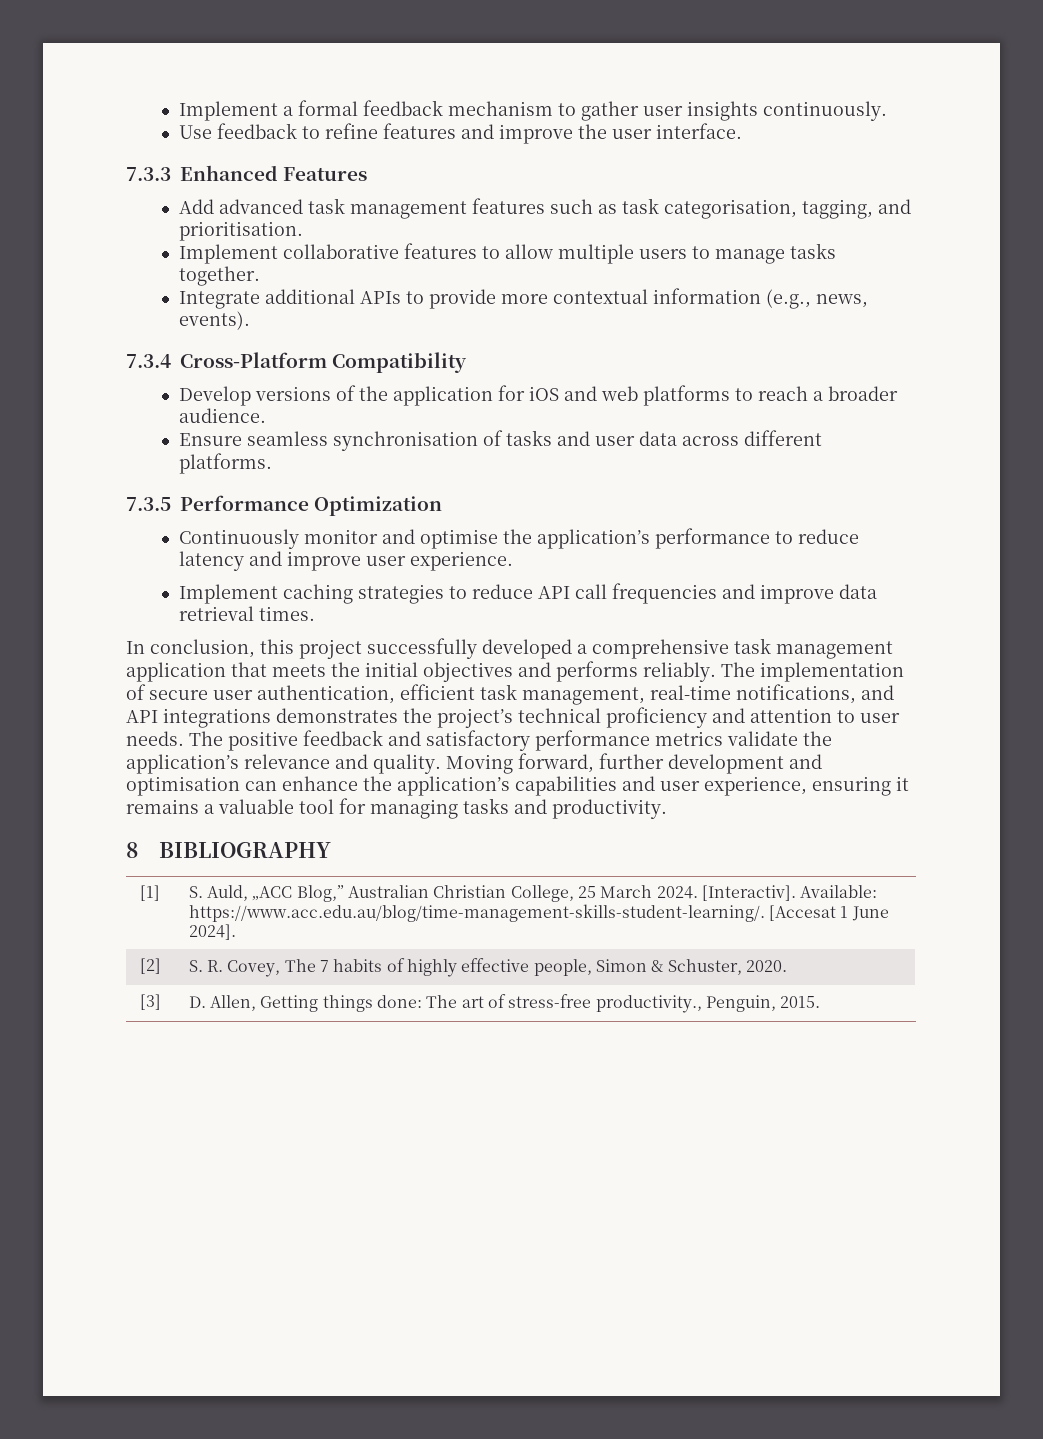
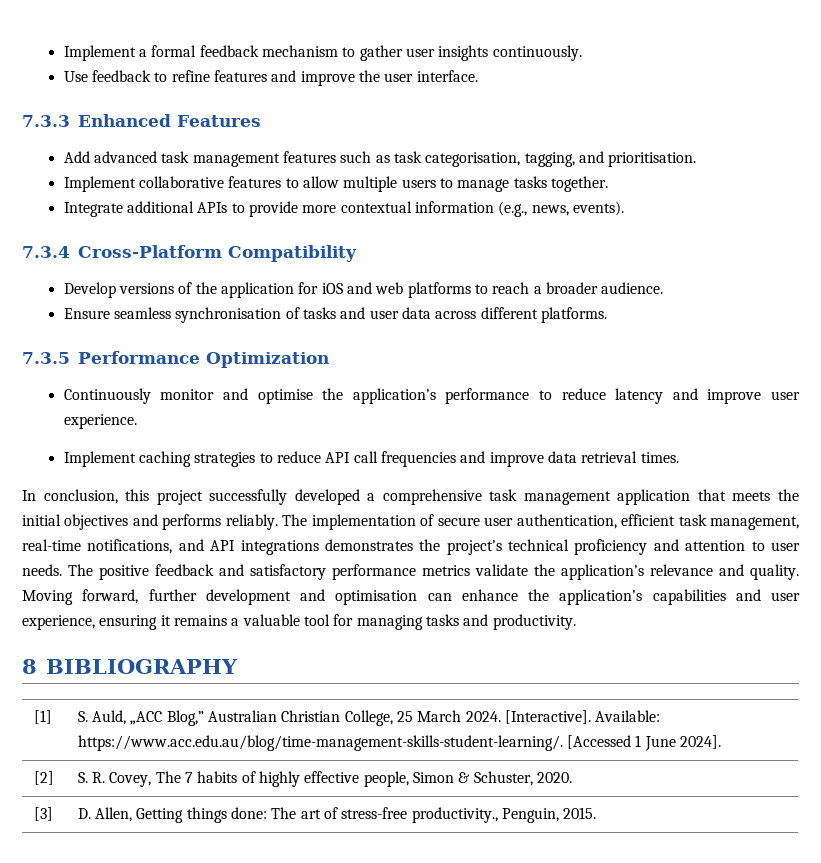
- [1] | S. Auld, „ACC Blog,” Australian Christian College, 25 March 2024. [Interactiv]. Available: https://www.acc.edu.au/blog/time-management-skills-student-learning/. [Accesat 1 June 2024].
+ [1] | S. Auld, „ACC Blog,” Australian Christian College, 25 March 2024. [Interactive]. Available: https://www.acc.edu.au/blog/time-management-skills-student-learning/. [Accessed 1 June 2024].

